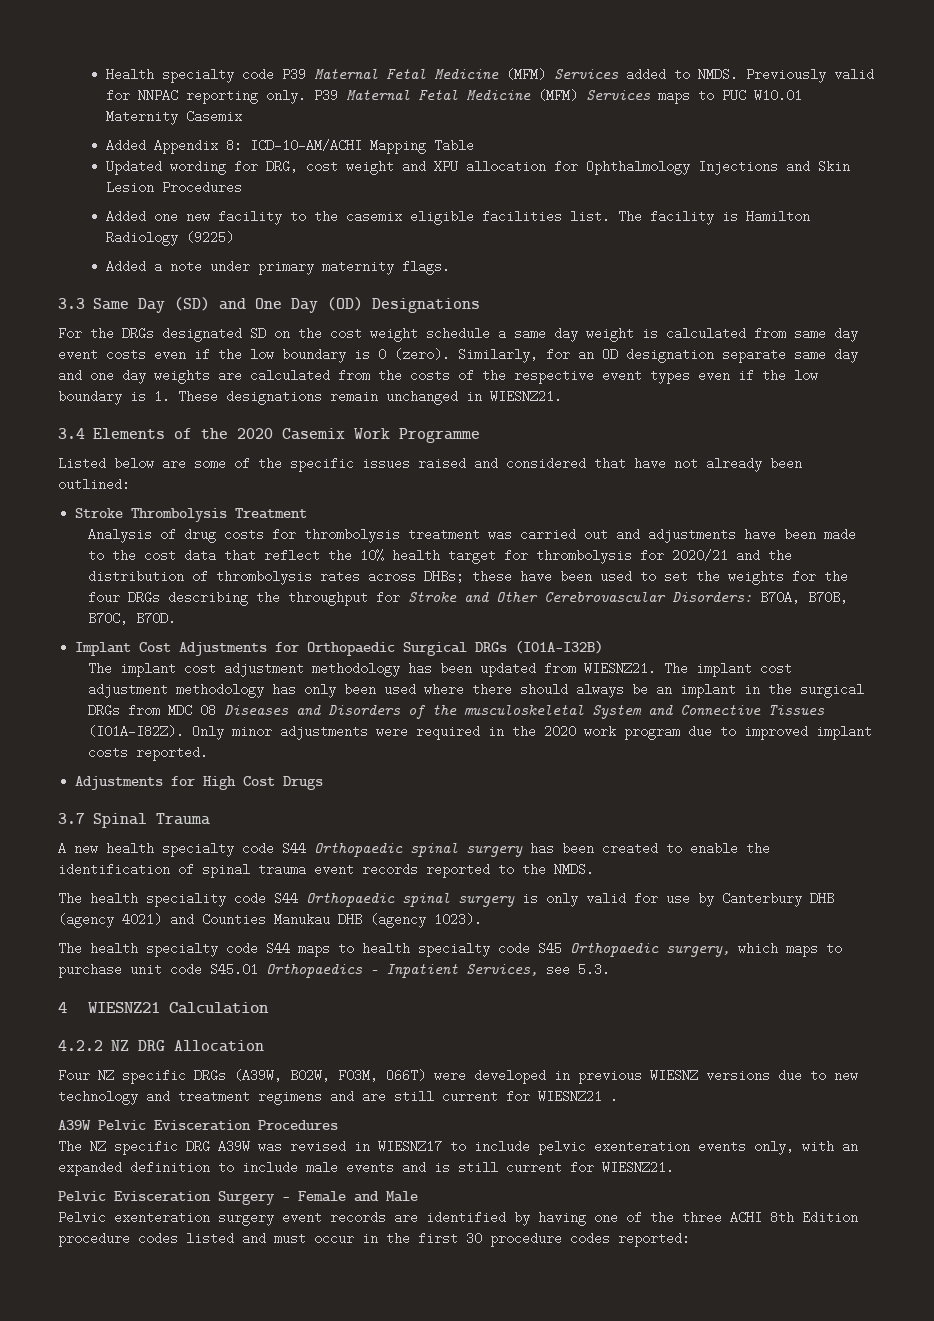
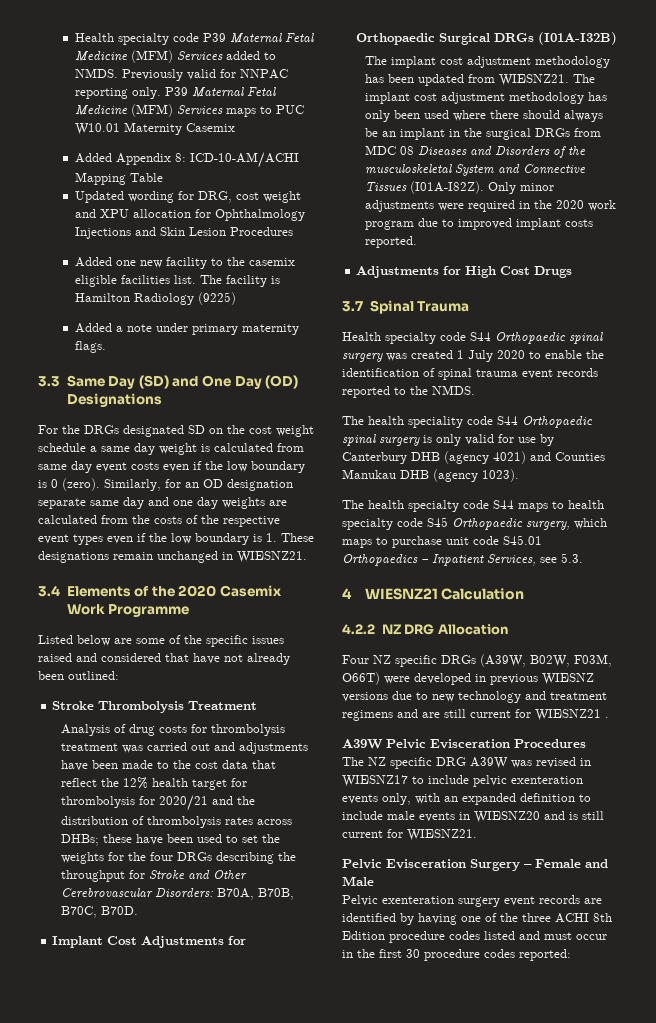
- Analysis of drug costs for thrombolysis treatment was carried out and adjustments have been made to the cost data that reflect the 10% health target for thrombolysis for 2020/21 and the distribution of thrombolysis rates across DHBs;
+ Analysis of drug costs for thrombolysis treatment was carried out and adjustments have been made to the cost data that reflect the 12% health target for thrombolysis for 2020/21 and the distribution of thrombolysis rates across DHBs;
- A new health specialty code S44 Orthopaedic spinal surgery has been created to enable the identification of spinal trauma event records reported to the NMDS.
+ Health specialty code S44 Orthopaedic spinal surgery was created 1 July 2020 to enable the identification of spinal trauma event records reported to the NMDS.
- The NZ specific DRG A39W was revised in WIESNZ17 to include pelvic exenteration events only, with an expanded definition to include male events and is still current for WIESNZ21.
+ The NZ specific DRG A39W was revised in WIESNZ17 to include pelvic exenteration events only, with an expanded definition to include male events in WIESNZ20 and is still current for WIESNZ21.

